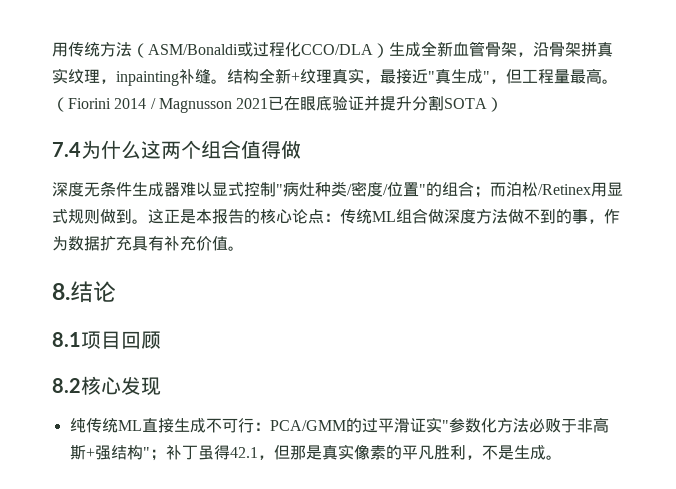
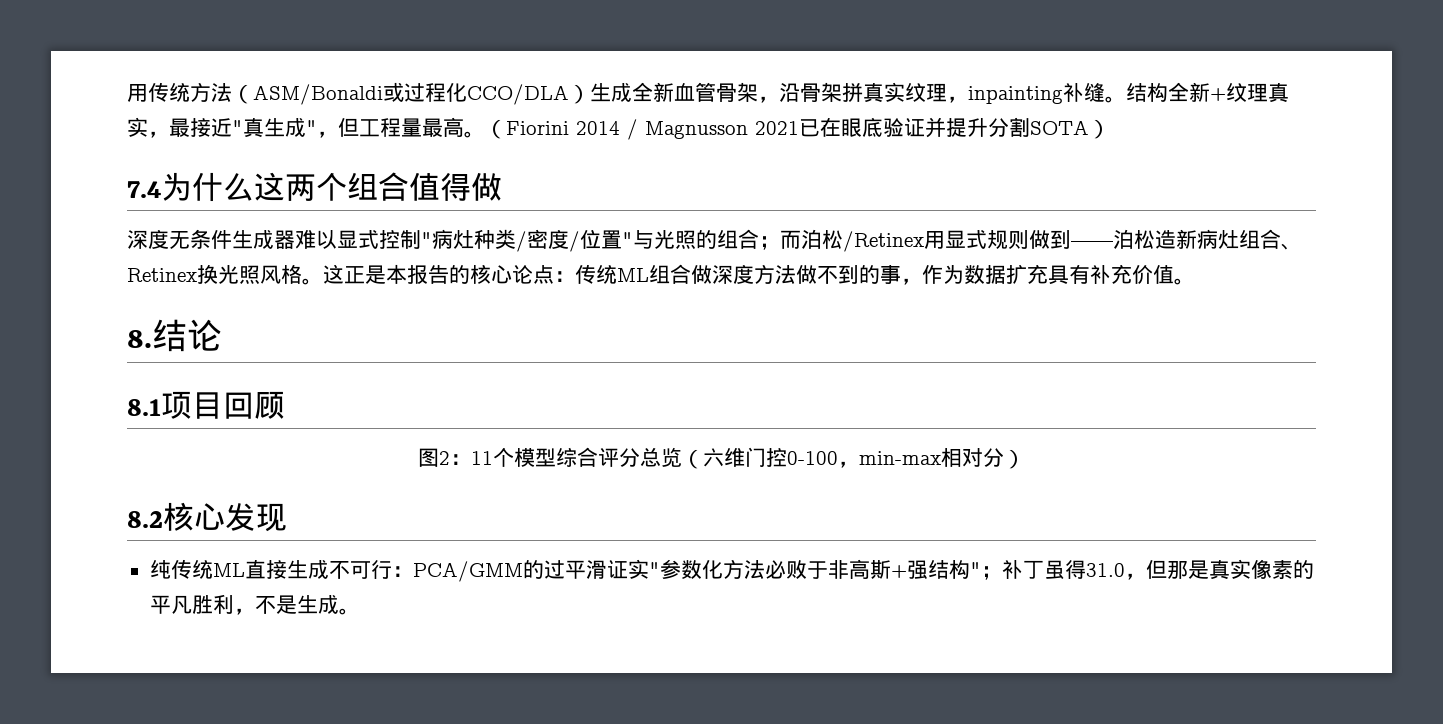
- 深度无条件生成器难以显式控制"病灶种类/密度/位置"的组合；而泊松/Retinex用显式规则做到。
+ 深度无条件生成器难以显式控制"病灶种类/密度/位置"与光照的组合；而泊松/Retinex用显式规则做到——泊松造新病灶组合、Retinex换光照风格。
+ 图2：11个模型综合评分总览（六维门控0-100，min-max相对分）
- 纯传统ML直接生成不可行：PCA/GMM的过平滑证实"参数化方法必败于非高斯+强结构"；补丁虽得42.1，但那是真实像素的平凡胜利，不是生成。
+ 纯传统ML直接生成不可行：PCA/GMM的过平滑证实"参数化方法必败于非高斯+强结构"；补丁虽得31.0，但那是真实像素的平凡胜利，不是生成。

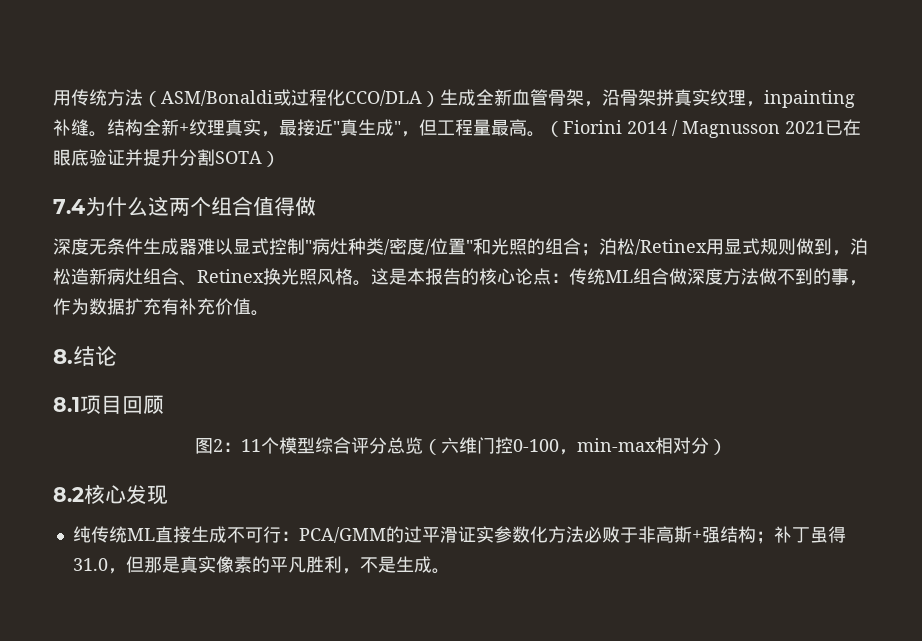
- 深度无条件生成器难以显式控制"病灶种类/密度/位置"与光照的组合；而泊松/Retinex用显式规则做到——泊松造新病灶组合、Retinex换光照风格。
+ 深度无条件生成器难以显式控制"病灶种类/密度/位置"和光照的组合；泊松/Retinex用显式规则做到，泊松造新病灶组合、Retinex换光照风格。
- 这正是本报告的核心论点：传统ML组合做深度方法做不到的事，作为数据扩充具有补充价值。
+ 这是本报告的核心论点：传统ML组合做深度方法做不到的事，作为数据扩充有补充价值。
- 纯传统ML直接生成不可行：PCA/GMM的过平滑证实"参数化方法必败于非高斯+强结构"；补丁虽得31.0，但那是真实像素的平凡胜利，不是生成。
+ 纯传统ML直接生成不可行：PCA/GMM的过平滑证实参数化方法必败于非高斯+强结构；补丁虽得31.0，但那是真实像素的平凡胜利，不是生成。

